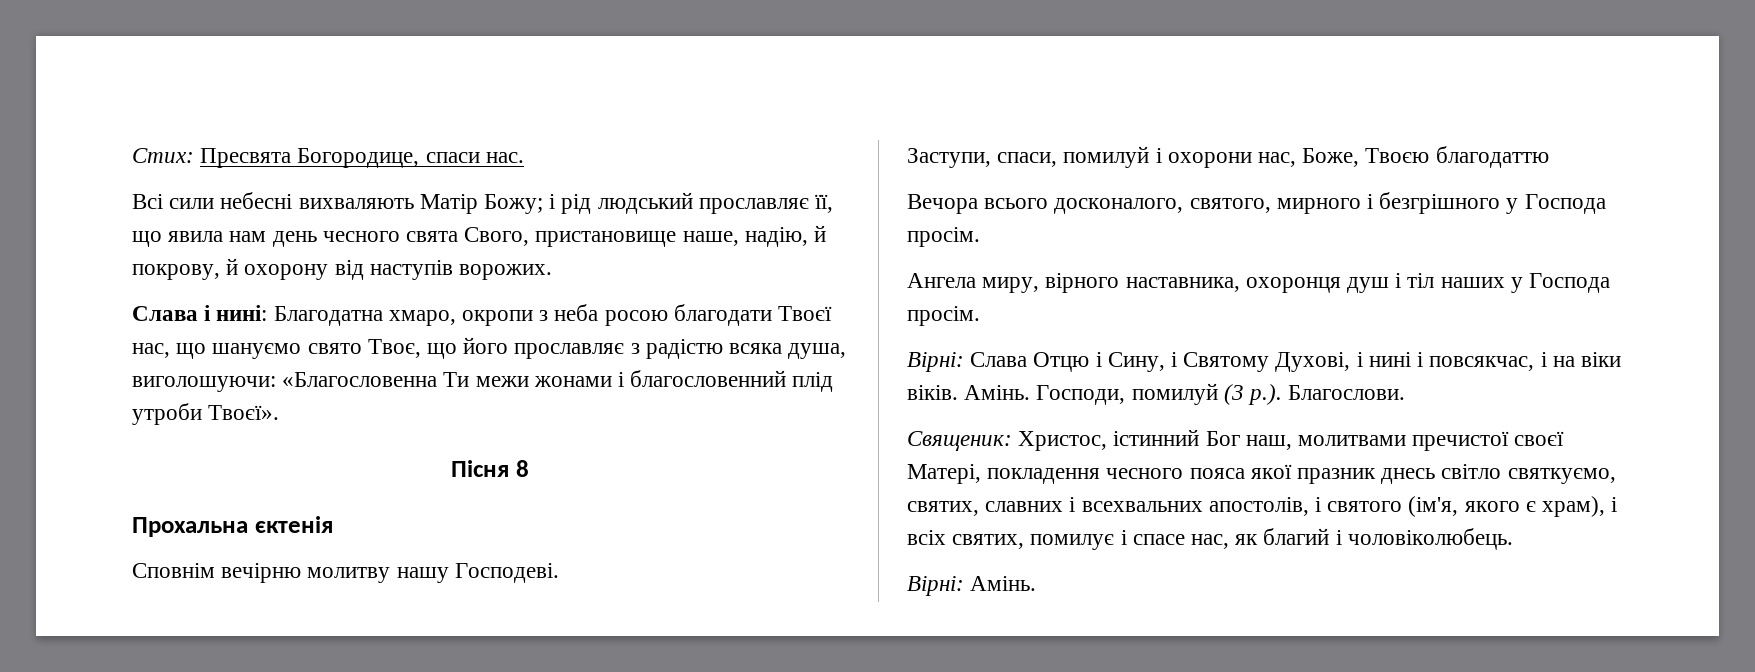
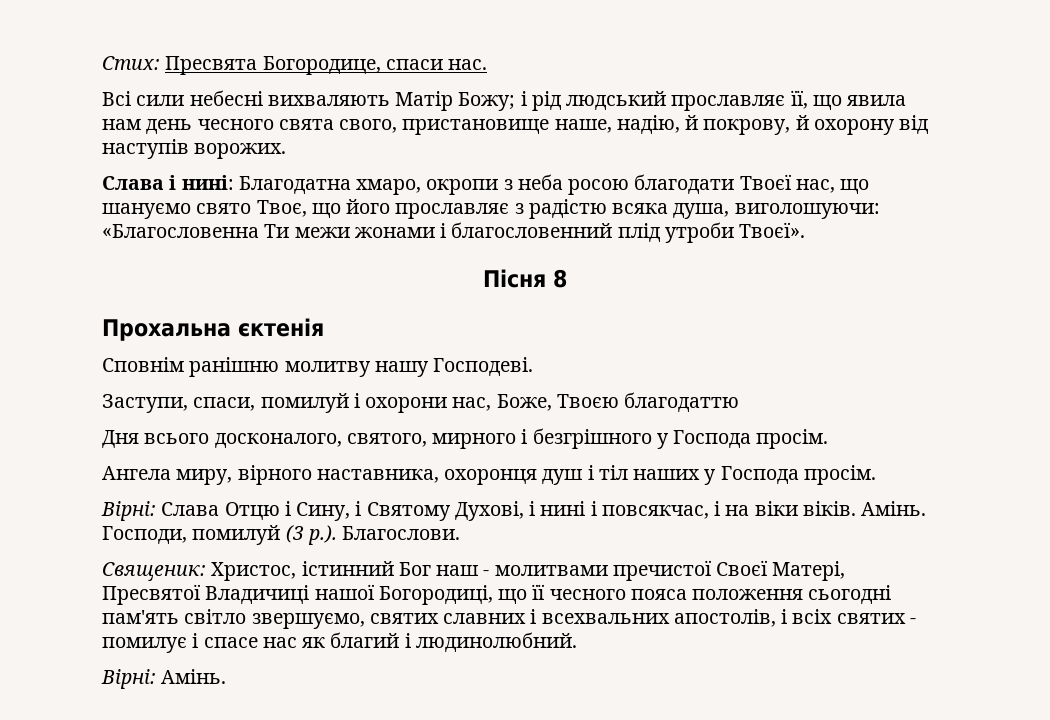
- Всі сили небесні вихваляють Матір Божу; і рід людський прославляє її, що явила нам день чесного свята Свого, пристановище наше, надію, й покрову, й охорону від наступів ворожих.
+ Всі сили небесні вихваляють Матір Божу; і рід людський прославляє її, що явила нам день чесного свята свого, пристановище наше, надію, й покрову, й охорону від наступів ворожих.
- Сповнім вечірню молитву нашу Господеві.
+ Сповнім ранішню молитву нашу Господеві.
- Вечора всього досконалого, святого, мирного і безгрішного у Господа просім.
+ Дня всього досконалого, святого, мирного і безгрішного у Господа просім.
- Священик: Христос, істинний Бог наш, молитвами пречистої своєї Матері, покладення чесного пояса якої празник днесь світло святкуємо, святих, славних і всехвальних апостолів, і святого (ім'я, якого є храм), і всіх святих, помилує і спасе нас, як благий і чоловіколюбець.
+ Священик: Христос, істинний Бог наш - молитвами пречистої Своєї Матері, Пресвятої Владичиці нашої Богородиці, що її чесного пояса положення сьогодні пам'ять світло звершуємо, святих славних і всехвальних апостолів, і всіх святих - помилує і спасе нас як благий і людинолюбний.

